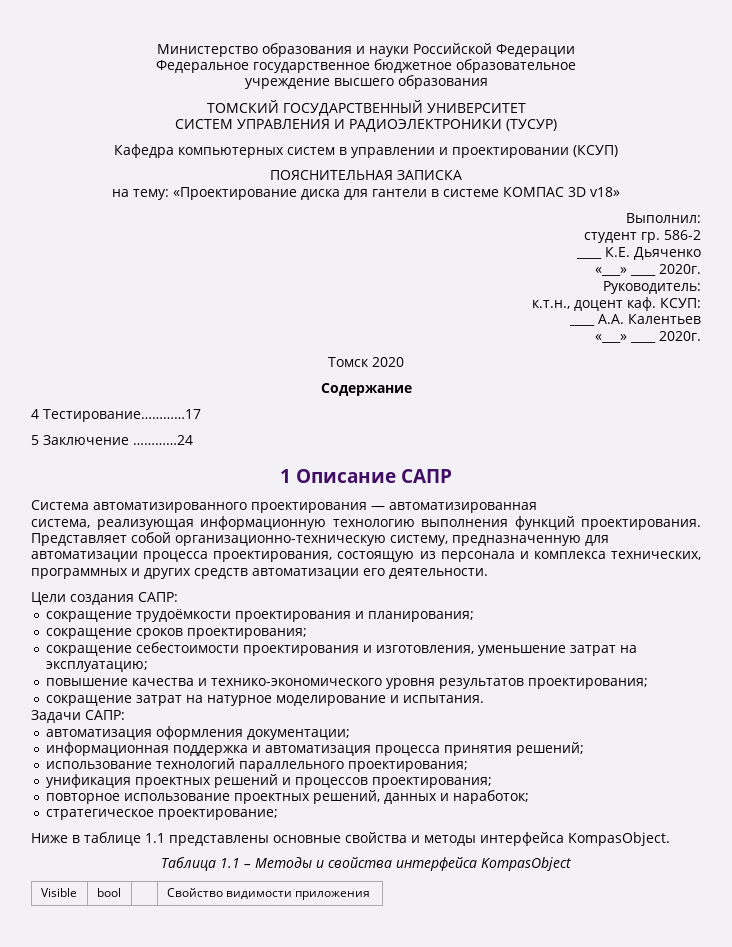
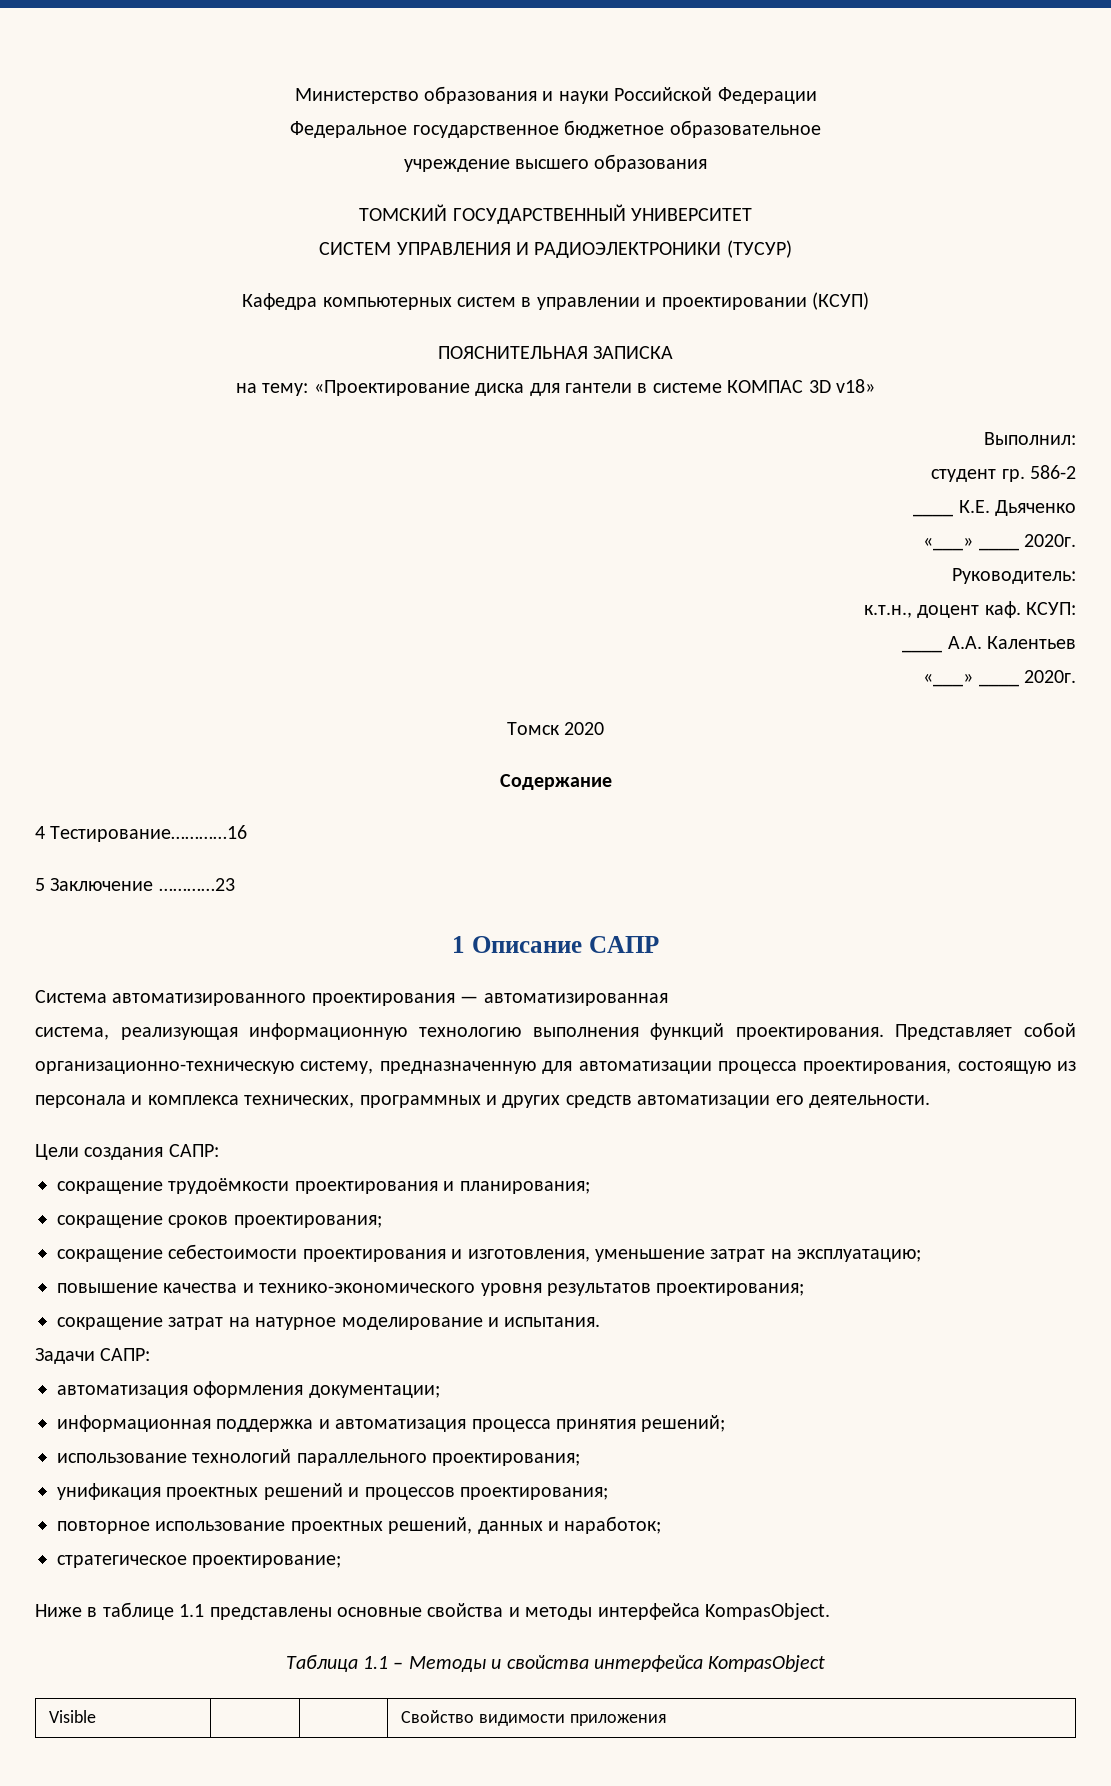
- 4 Тестирование…………17
+ 4 Тестирование…………16
- 5 Заключение …………24
+ 5 Заключение …………23
- Visible | bool | | Свойство видимости приложения
+ Visible | | | Свойство видимости приложения

